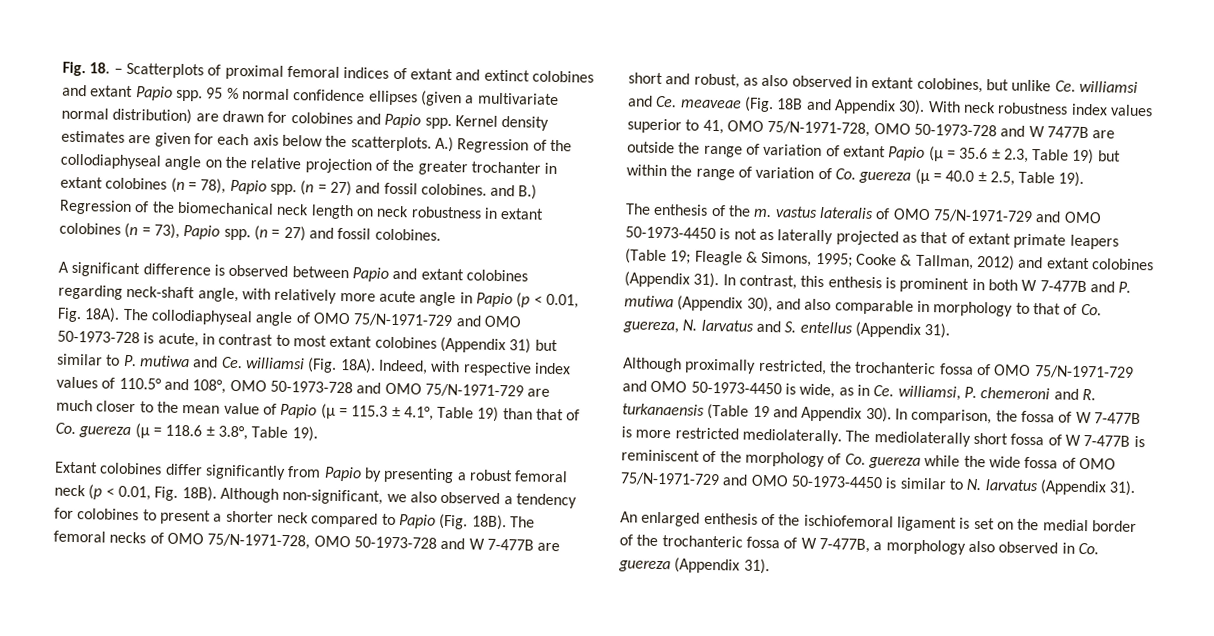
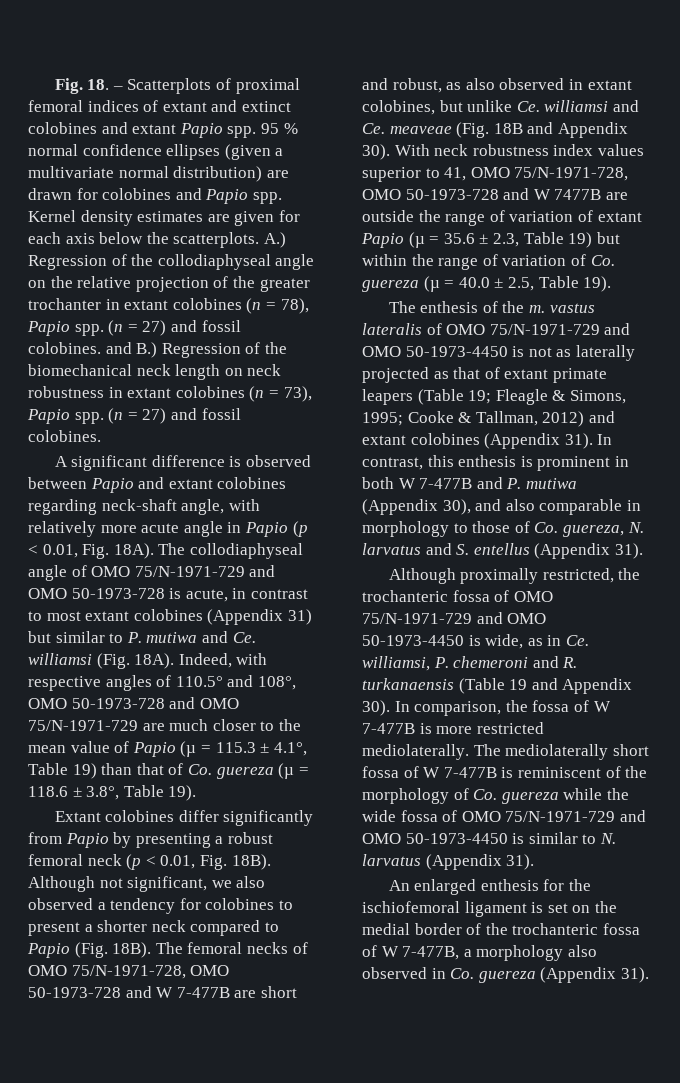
- Indeed, with respective index values of 110.5° and 108°, OMO 50-1973-728 and OMO 75/N-1971-729 are much closer to the mean value of Papio (µ = 115.3 ± 4.1°, Table 19) than that of Co. guereza (µ = 118.6 ± 3.8°, Table 19).
+ Indeed, with respective angles of 110.5° and 108°, OMO 50-1973-728 and OMO 75/N-1971-729 are much closer to the mean value of Papio (µ = 115.3 ± 4.1°, Table 19) than that of Co. guereza (µ = 118.6 ± 3.8°, Table 19).
- Although non-significant, we also observed a tendency for colobines to present a shorter neck compared to Papio (Fig. 18B).
+ Although not significant, we also observed a tendency for colobines to present a shorter neck compared to Papio (Fig. 18B).
- In contrast, this enthesis is prominent in both W 7-477B and P. mutiwa (Appendix 30), and also comparable in morphology to that of Co. guereza, N. larvatus and S. entellus (Appendix 31).
+ In contrast, this enthesis is prominent in both W 7-477B and P. mutiwa (Appendix 30), and also comparable in morphology to those of Co. guereza, N. larvatus and S. entellus (Appendix 31).
- An enlarged enthesis of the ischiofemoral ligament is set on the medial border of the trochanteric fossa of W 7-477B, a morphology also observed in Co. guereza (Appendix 31).
+ An enlarged enthesis for the ischiofemoral ligament is set on the medial border of the trochanteric fossa of W 7-477B, a morphology also observed in Co. guereza (Appendix 31).

